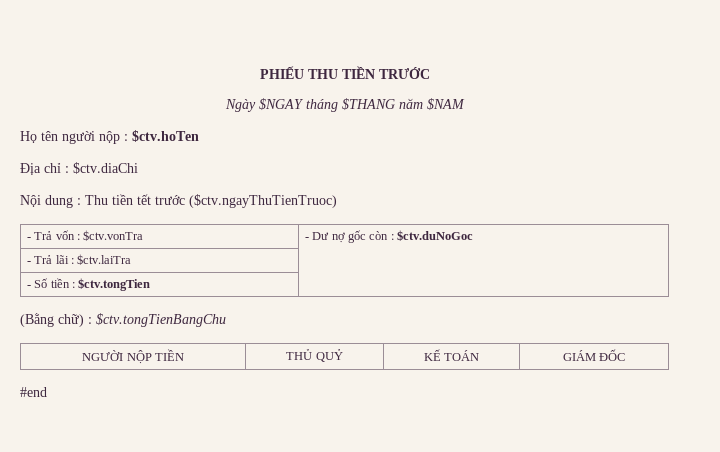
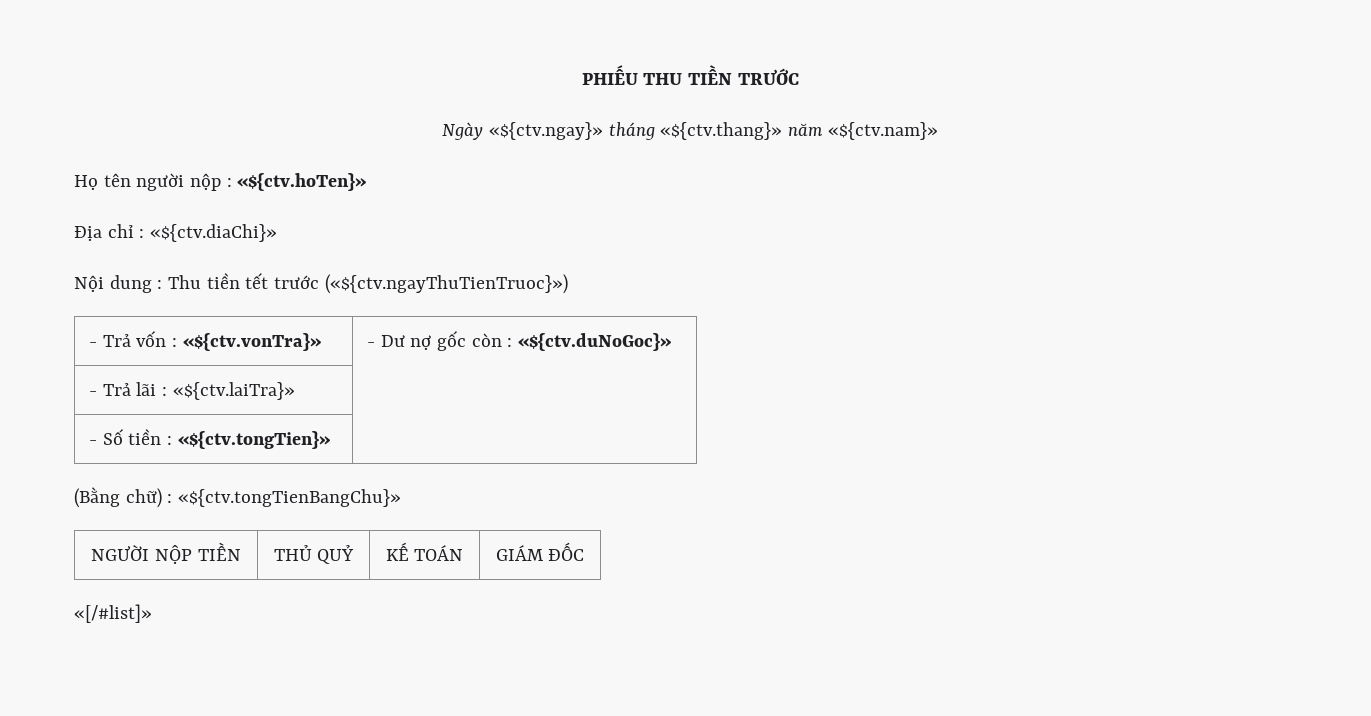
- Ngày $NGAY tháng $THANG năm $NAM
+ Ngày «${ctv.ngay}» tháng «${ctv.thang}» năm «${ctv.nam}»
- Họ tên người nộp : $ctv.hoTen
+ Họ tên người nộp : «${ctv.hoTen}»
- Địa chỉ : $ctv.diaChi
+ Địa chỉ : «${ctv.diaChi}»
- Nội dung : Thu tiền tết trước ($ctv.ngayThuTienTruoc)
+ Nội dung : Thu tiền tết trước («${ctv.ngayThuTienTruoc}»)
- - Trả vốn : $ctv.vonTra | - Dư nợ gốc còn : $ctv.duNoGoc
+ - Trả vốn : «${ctv.vonTra}» | - Dư nợ gốc còn : «${ctv.duNoGoc}»
- - Trả lãi : $ctv.laiTra |
+ - Trả lãi : «${ctv.laiTra}» |
- - Số tiền : $ctv.tongTien |
+ - Số tiền : «${ctv.tongTien}» |
- (Bằng chữ) : $ctv.tongTienBangChu
+ (Bằng chữ) : «${ctv.tongTienBangChu}»
- #end
+ «[/#list]»

